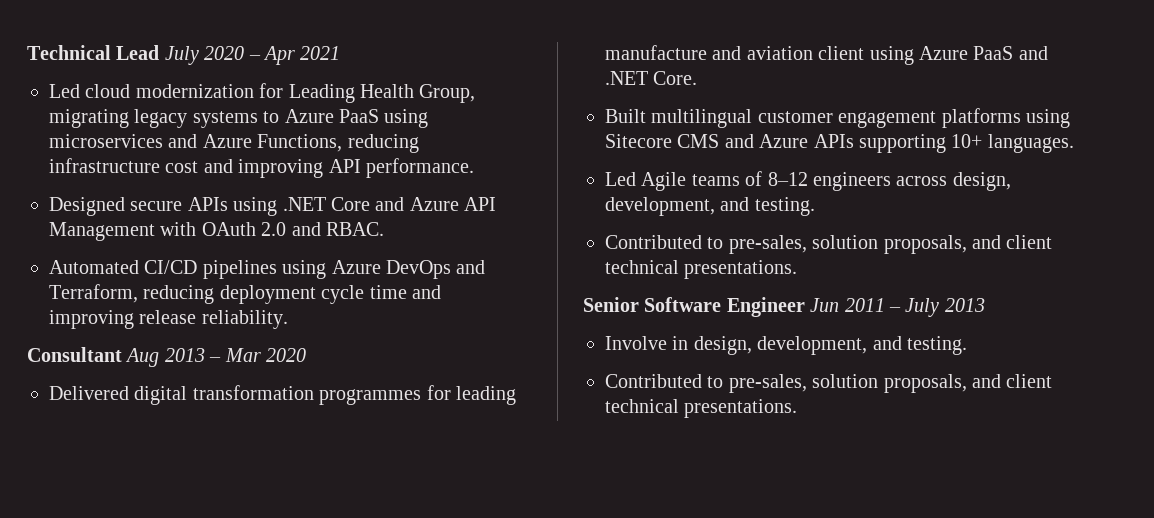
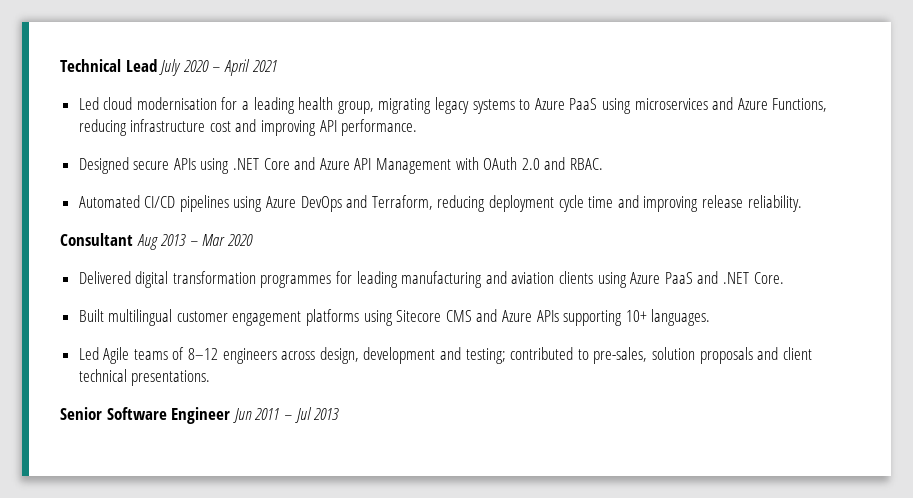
- Technical Lead July 2020 – Apr 2021
+ Technical Lead July 2020 – April 2021
- Led cloud modernization for Leading Health Group, migrating legacy systems to Azure PaaS using microservices and Azure Functions, reducing infrastructure cost and improving API performance.
+ Led cloud modernisation for a leading health group, migrating legacy systems to Azure PaaS using microservices and Azure Functions, reducing infrastructure cost and improving API performance.
- Delivered digital transformation programmes for leading manufacture and aviation client using Azure PaaS and .NET Core.
+ Delivered digital transformation programmes for leading manufacturing and aviation clients using Azure PaaS and .NET Core.
- Led Agile teams of 8–12 engineers across design, development, and testing.
- Contributed to pre-sales, solution proposals, and client technical presentations.
+ Led Agile teams of 8–12 engineers across design, development and testing; contributed to pre-sales, solution proposals and client technical presentations.
- Senior Software Engineer Jun 2011 – July 2013
- Involve in design, development, and testing.
- Contributed to pre-sales, solution proposals, and client technical presentations.
+ Senior Software Engineer Jun 2011 – Jul 2013

